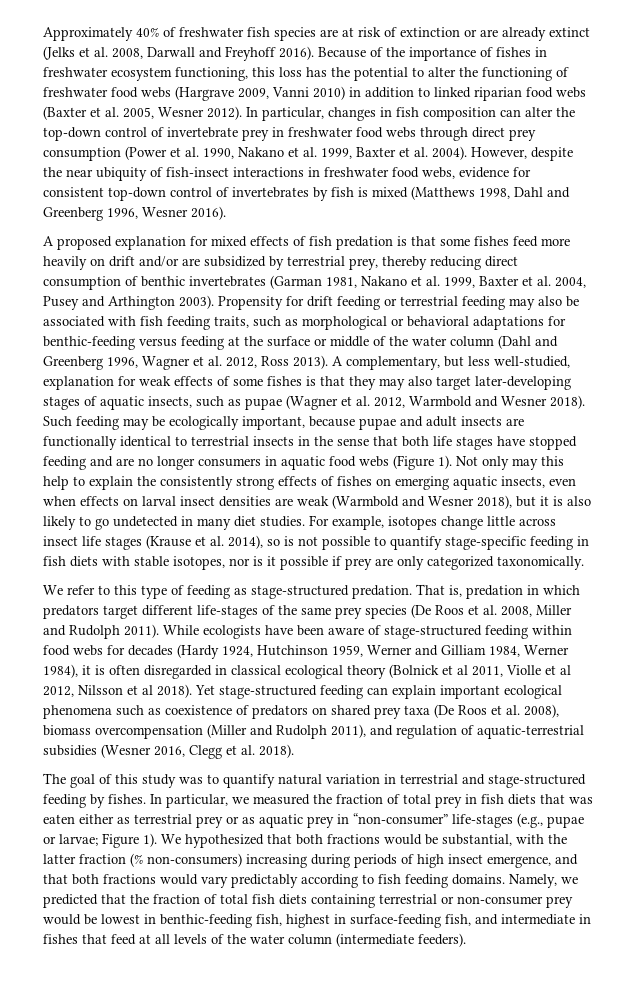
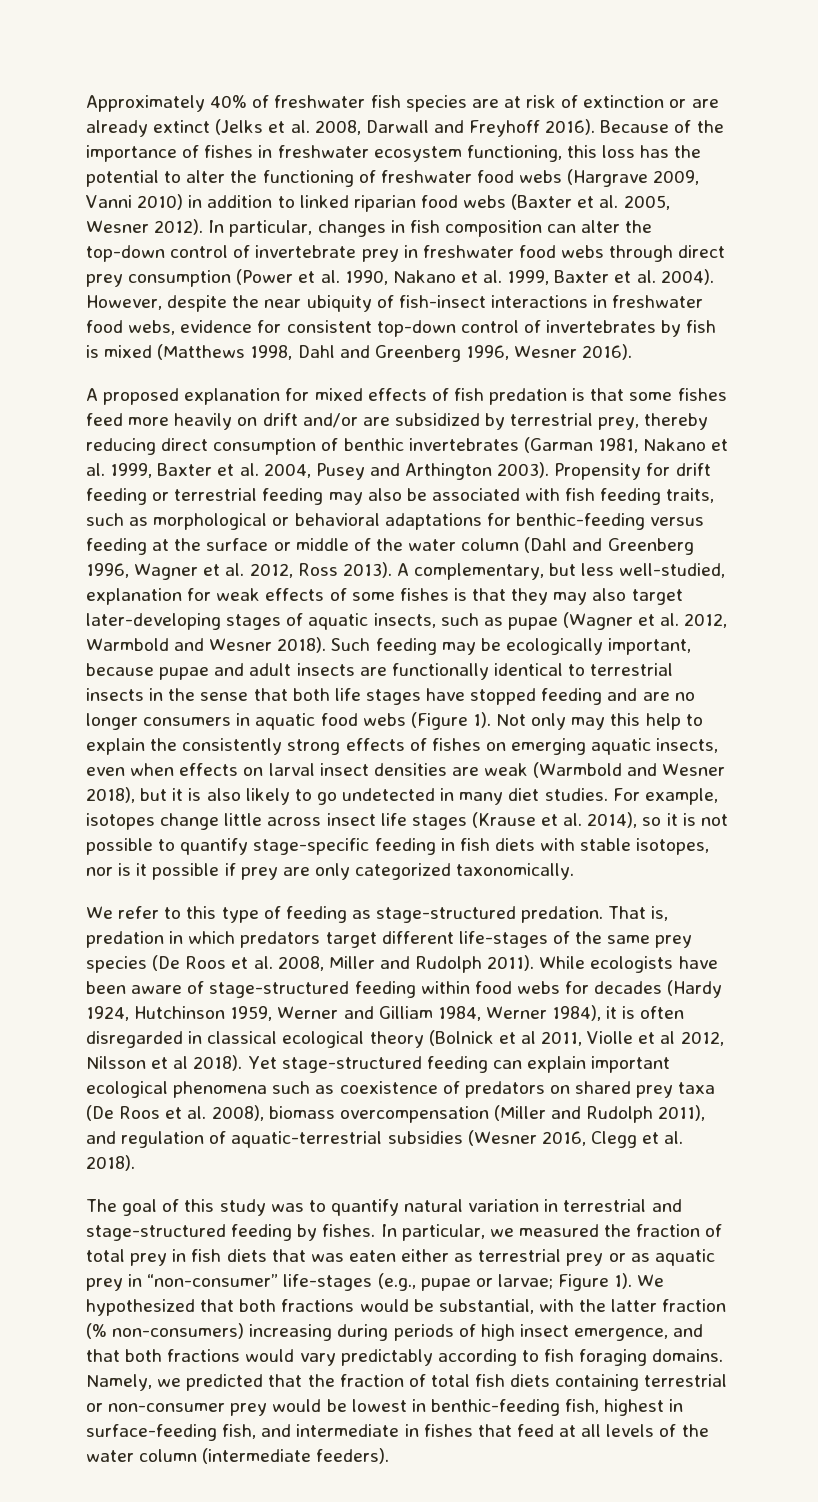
- For example, isotopes change little across insect life stages (Krause et al. 2014), so is not possible to quantify stage-specific feeding in fish diets with stable isotopes, nor is it possible if prey are only categorized taxonomically.
+ For example, isotopes change little across insect life stages (Krause et al. 2014), so it is not possible to quantify stage-specific feeding in fish diets with stable isotopes, nor is it possible if prey are only categorized taxonomically.
- We hypothesized that both fractions would be substantial, with the latter fraction (% non-consumers) increasing during periods of high insect emergence, and that both fractions would vary predictably according to fish feeding domains.
+ We hypothesized that both fractions would be substantial, with the latter fraction (% non-consumers) increasing during periods of high insect emergence, and that both fractions would vary predictably according to fish foraging domains.

